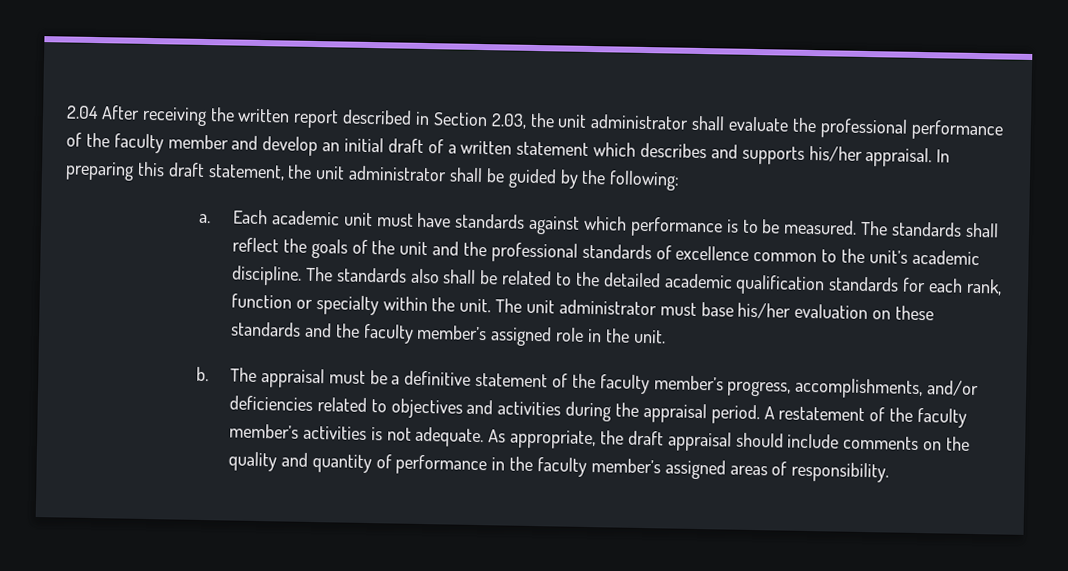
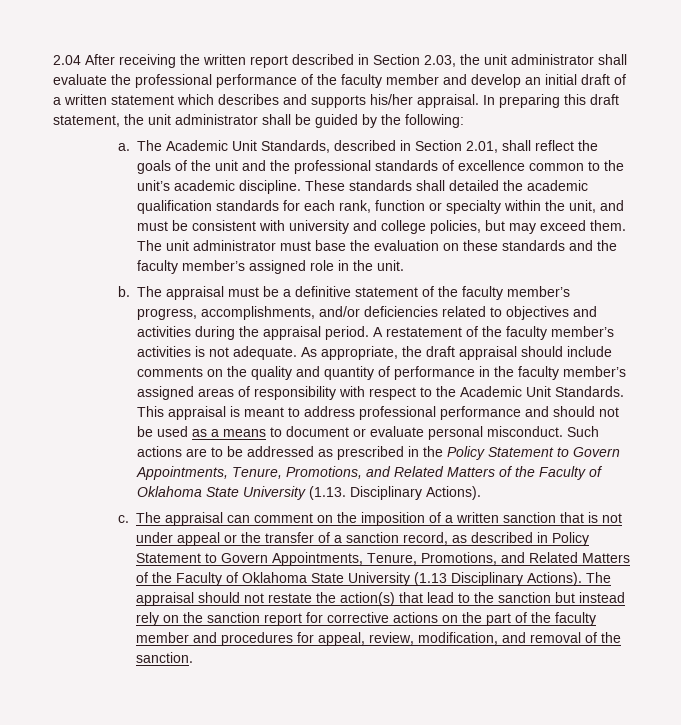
- Each academic unit must have standards against which performance is to be measured. The standards shall reflect the goals of the unit and the professional standards of excellence common to the unit’s academic discipline.
+ The Academic Unit Standards, described in Section 2.01, shall reflect the goals of the unit and the professional standards of excellence common to the unit’s academic discipline.
- The standards also shall be related to the detailed academic qualification standards for each rank, function or specialty within the unit.
+ These standards shall detailed the academic qualification standards for each rank, function or specialty within the unit, and must be consistent with university and college policies, but may exceed them.
- The unit administrator must base his/her evaluation on these standards and the faculty member’s assigned role in the unit.
+ The unit administrator must base the evaluation on these standards and the faculty member’s assigned role in the unit.
- As appropriate, the draft appraisal should include comments on the quality and quantity of performance in the faculty member’s assigned areas of responsibility.
+ As appropriate, the draft appraisal should include comments on the quality and quantity of performance in the faculty member’s assigned areas of responsibility with respect to the Academic Unit Standards. This appraisal is meant to address professional performance and should not be used as a means to document or evaluate personal misconduct. Such actions are to be addressed as prescribed in the Policy Statement to Govern Appointments, Tenure, Promotions, and Related Matters of the Faculty of Oklahoma State University (1.13. Disciplinary Actions).
+ c. The appraisal can comment on the imposition of a written sanction that is not under appeal or the transfer of a sanction record, as described in Policy Statement to Govern Appointments, Tenure, Promotions, and Related Matters of the Faculty of Oklahoma State University (1.13 Disciplinary Actions). The appraisal should not restate the action(s) that lead to the sanction but instead rely on the sanction report for corrective actions on the part of the faculty member and procedures for appeal, review, modification, and removal of the sanction.

